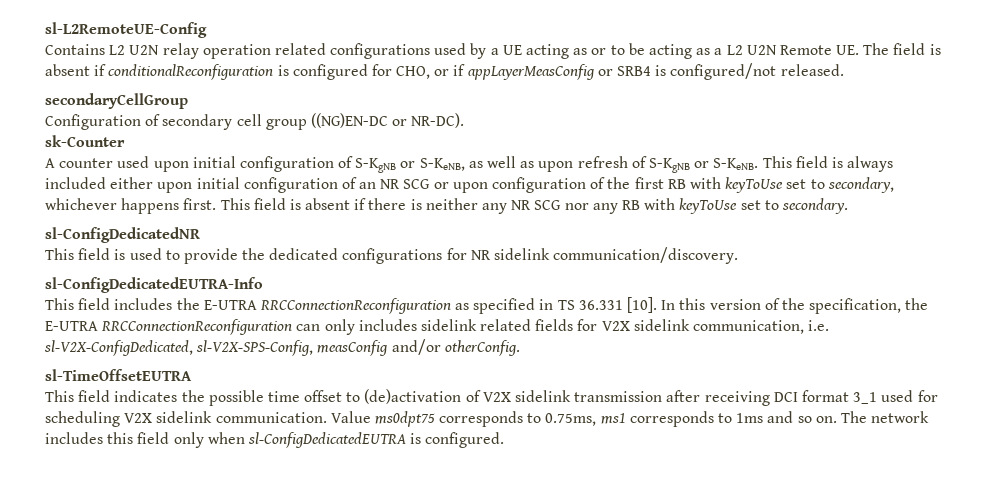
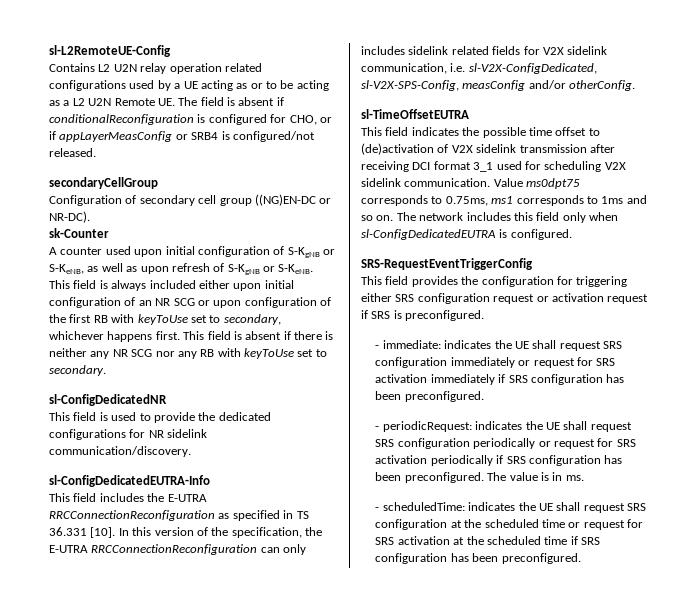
+ SRS-RequestEventTriggerConfig
+ This field provides the configuration for triggering either SRS configuration request or activation request if SRS is preconfigured.
+ - immediate: indicates the UE shall request SRS configuration immediately or request for SRS activation immediately if SRS configuration has been preconfigured.
+ - periodicRequest: indicates the UE shall request SRS configuration periodically or request for SRS activation periodically if SRS configuration has been preconfigured. The value is in ms.
+ - scheduledTime: indicates the UE shall request SRS configuration at the scheduled time or request for SRS activation at the scheduled time if SRS configuration has been preconfigured.

